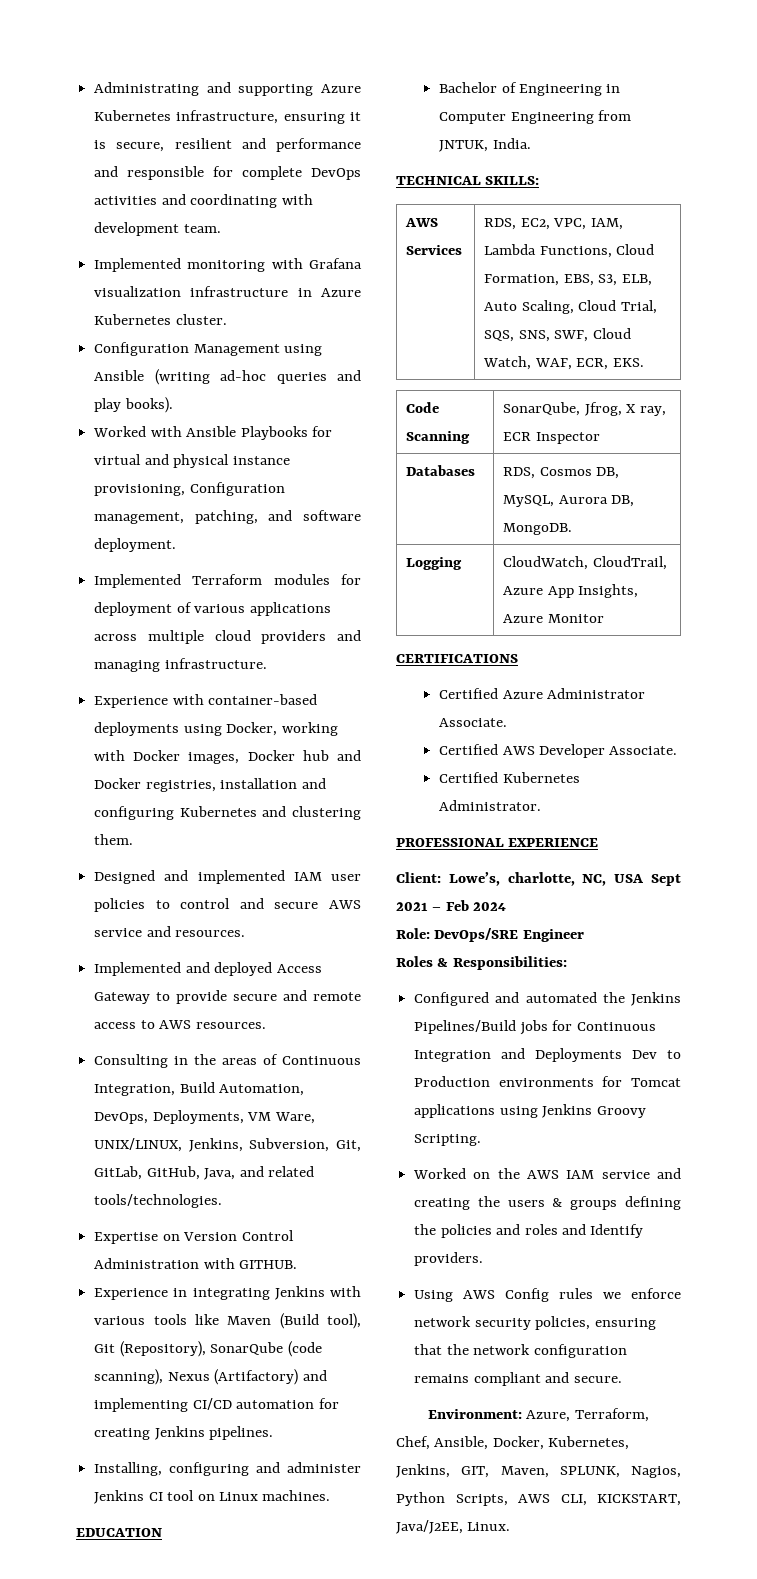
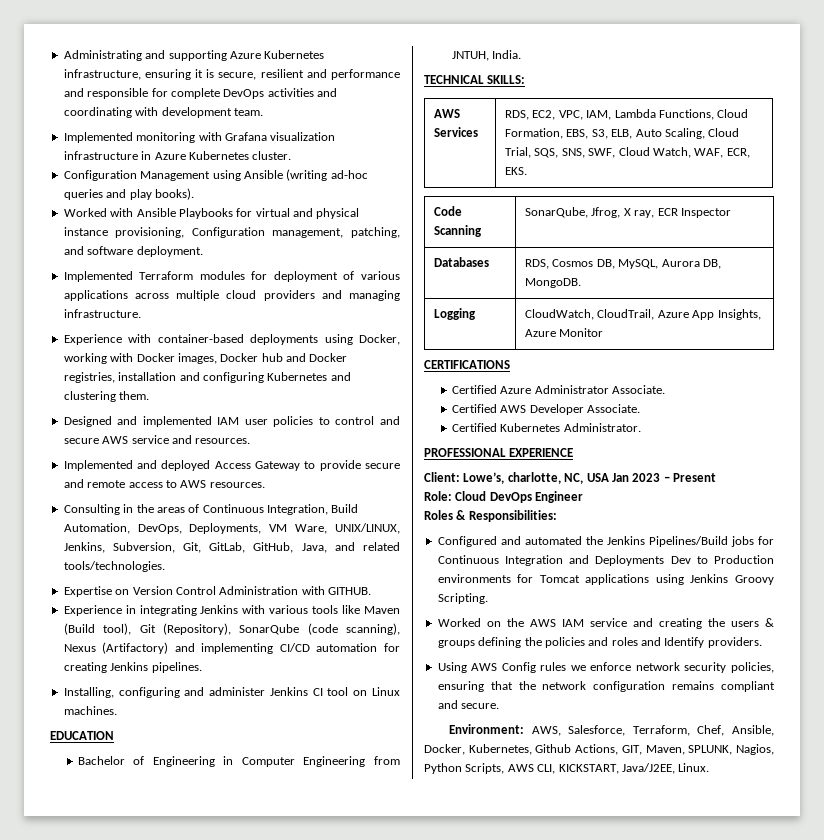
- Bachelor of Engineering in Computer Engineering from JNTUK, India.
+ Bachelor of Engineering in Computer Engineering from JNTUH, India.
- Client: Lowe’s, charlotte, NC, USA Sept 2021 – Feb 2024
+ Client: Lowe’s, charlotte, NC, USA Jan 2023 – Present
- Role: DevOps/SRE Engineer
+ Role: Cloud DevOps Engineer
- Environment: Azure, Terraform, Chef, Ansible, Docker, Kubernetes, Jenkins, GIT, Maven, SPLUNK, Nagios, Python Scripts, AWS CLI, KICKSTART, Java/J2EE, Linux.
+ Environment: AWS, Salesforce, Terraform, Chef, Ansible, Docker, Kubernetes, Github Actions, GIT, Maven, SPLUNK, Nagios, Python Scripts, AWS CLI, KICKSTART, Java/J2EE, Linux.

